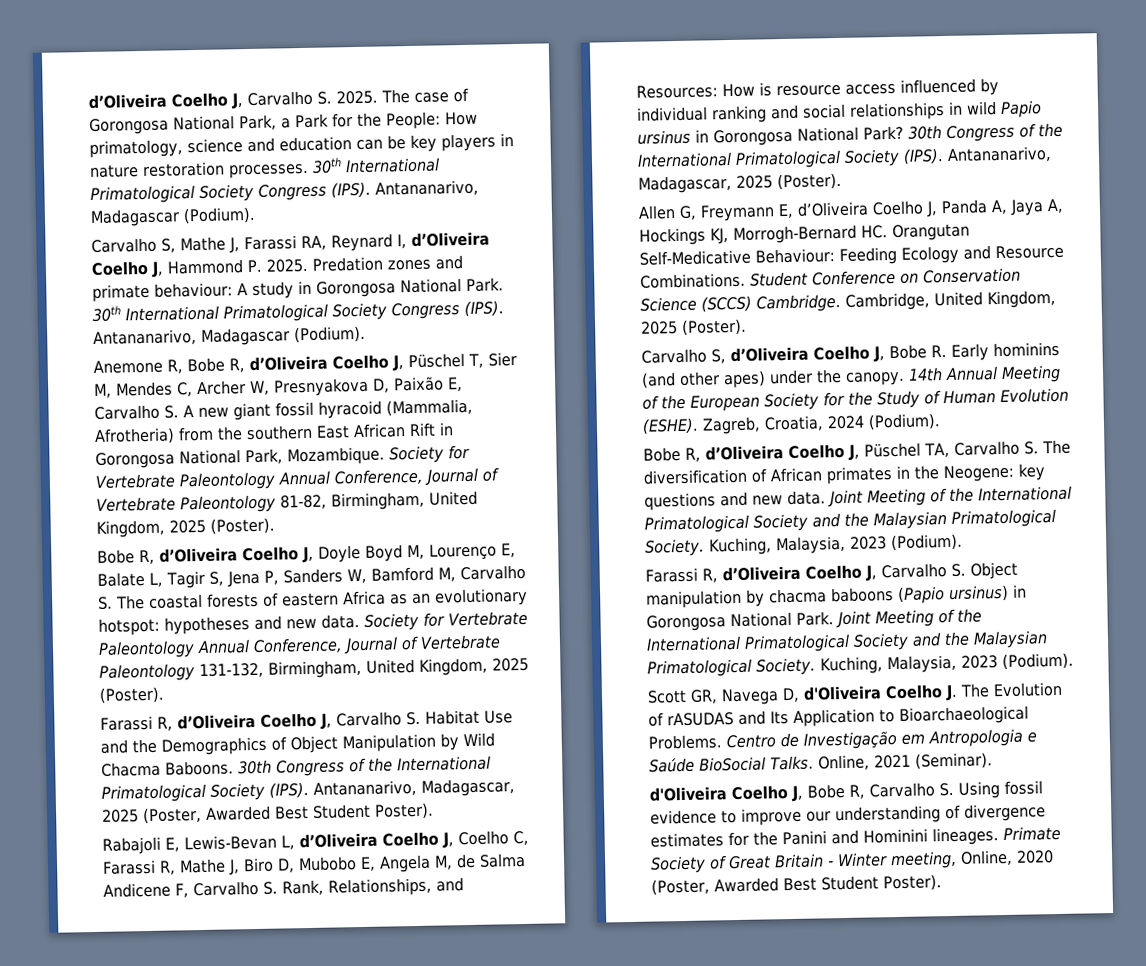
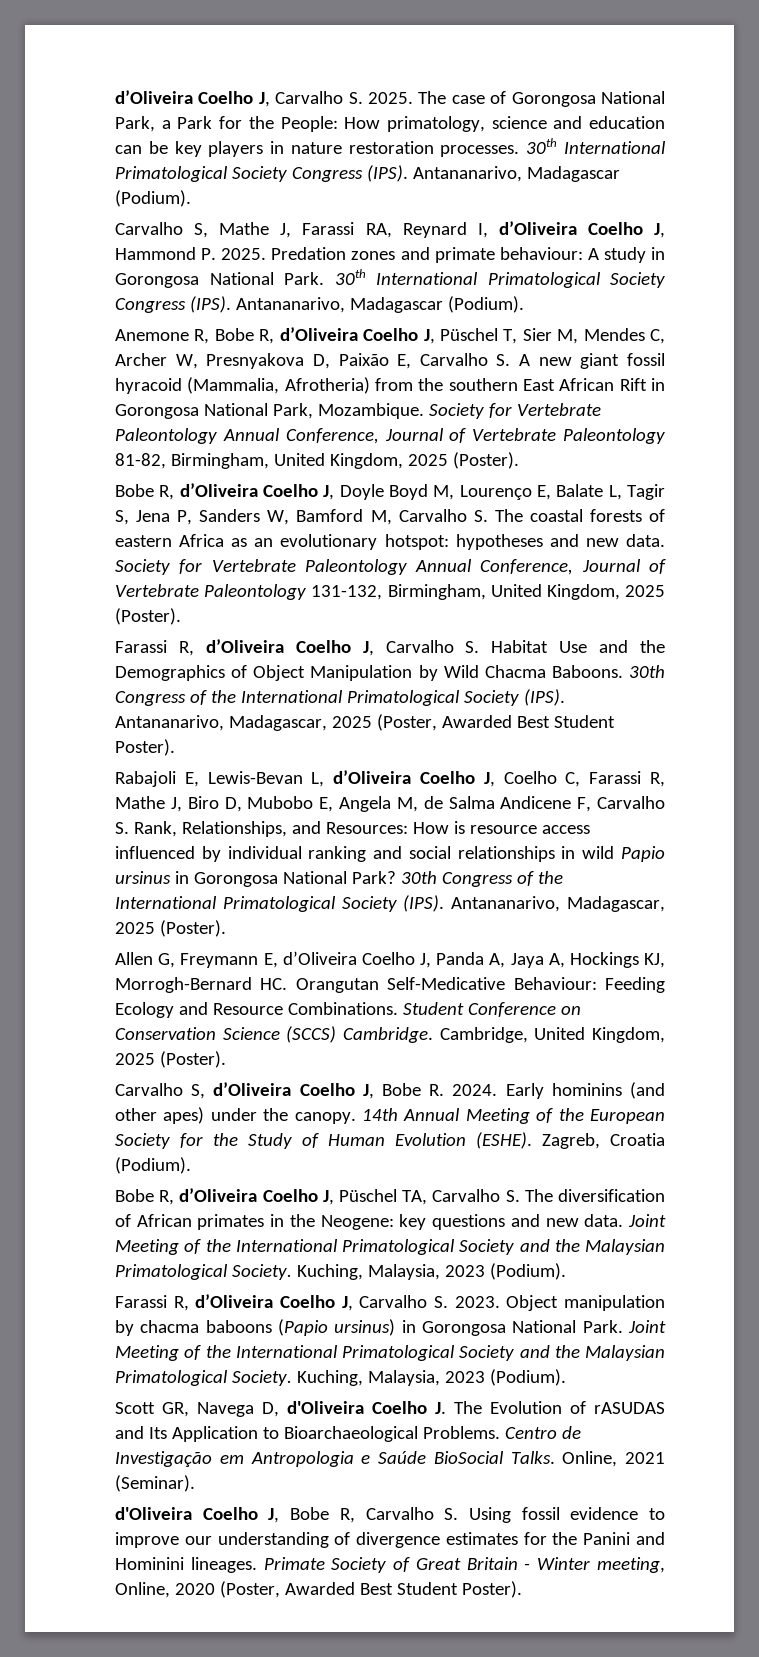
- Carvalho S, d’Oliveira Coelho J, Bobe R. Early hominins (and other apes) under the canopy.
+ Carvalho S, d’Oliveira Coelho J, Bobe R. 2024. Early hominins (and other apes) under the canopy.
- Zagreb, Croatia, 2024 (Podium).
+ Zagreb, Croatia (Podium).
- Farassi R, d’Oliveira Coelho J, Carvalho S. Object manipulation by chacma baboons (Papio ursinus) in Gorongosa National Park.
+ Farassi R, d’Oliveira Coelho J, Carvalho S. 2023. Object manipulation by chacma baboons (Papio ursinus) in Gorongosa National Park.

